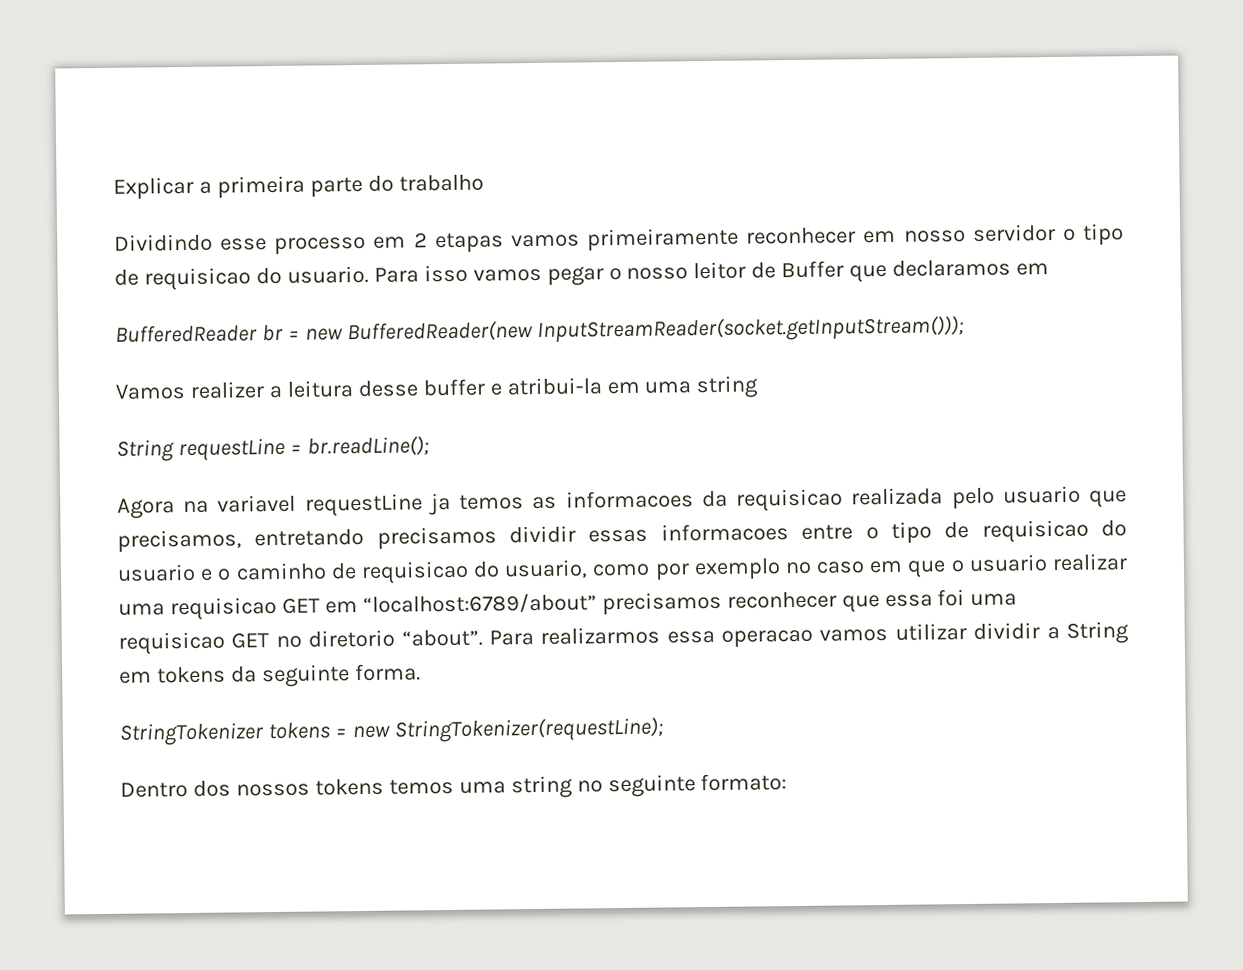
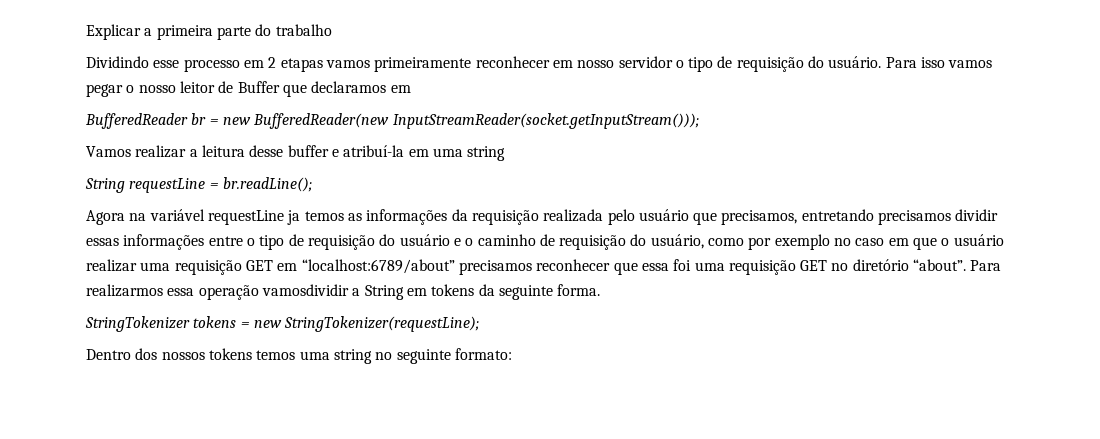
- Dividindo esse processo em 2 etapas vamos primeiramente reconhecer em nosso servidor o tipo de requisicao do usuario.
+ Dividindo esse processo em 2 etapas vamos primeiramente reconhecer em nosso servidor o tipo de requisição do usuário.
- Vamos realizer a leitura desse buffer e atribui-la em uma string
+ Vamos realizar a leitura desse buffer e atribuí-la em uma string
- Agora na variavel requestLine ja temos as informacoes da requisicao realizada pelo usuario que precisamos, entretando precisamos dividir essas informacoes entre o tipo de requisicao do usuario e o caminho de requisicao do usuario, como por exemplo no caso em que o usuario realizar uma requisicao GET em “localhost:6789/about” precisamos reconhecer que essa foi uma requisicao GET no diretorio “about”.
+ Agora na variável requestLine ja temos as informações da requisição realizada pelo usuário que precisamos, entretando precisamos dividir essas informações entre o tipo de requisição do usuário e o caminho de requisição do usuário, como por exemplo no caso em que o usuário realizar uma requisição GET em “localhost:6789/about” precisamos reconhecer que essa foi uma requisição GET no diretório “about”.
- Para realizarmos essa operacao vamos utilizar dividir a String em tokens da seguinte forma.
+ Para realizarmos essa operação vamosdividir a String em tokens da seguinte forma.

